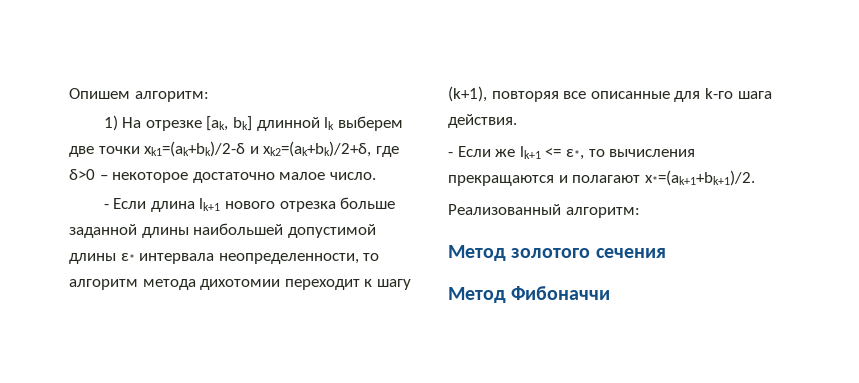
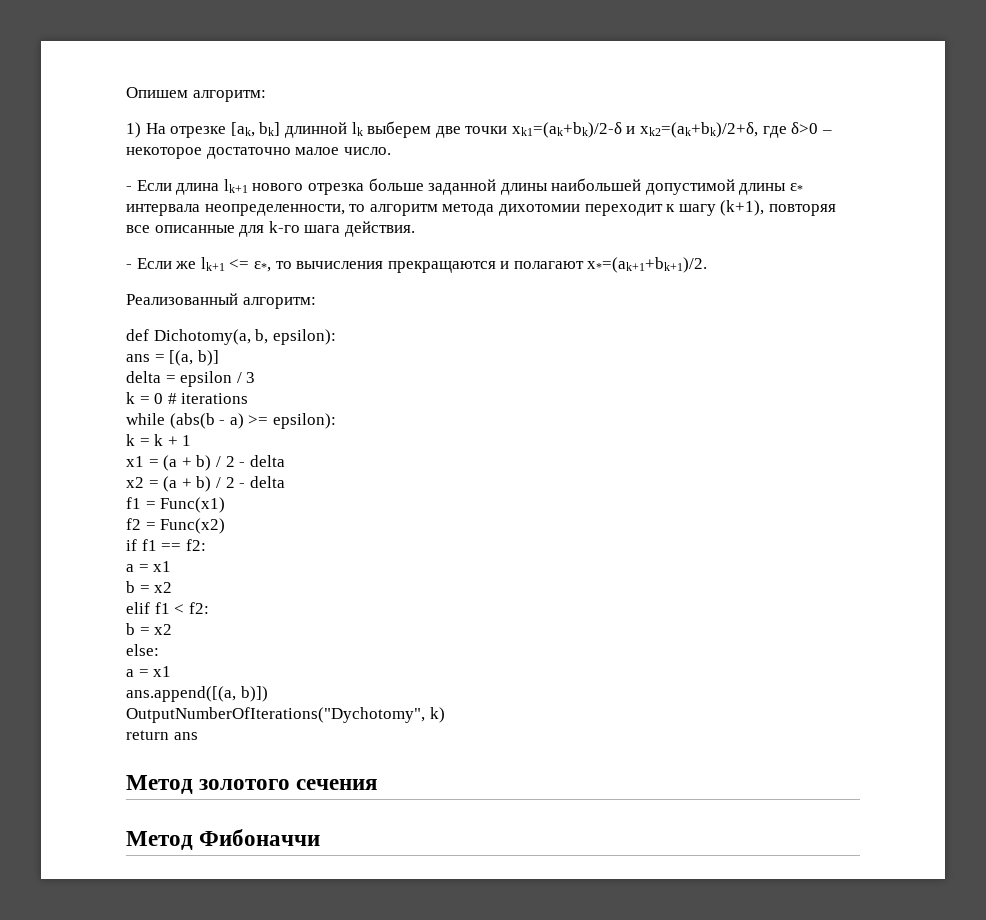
+ def Dichotomy(a, b, epsilon):
+ ans = [(a, b)]
+ delta = epsilon / 3
+ k = 0 # iterations
+ while (abs(b - a) >= epsilon):
+ k = k + 1
+ x1 = (a + b) / 2 - delta
+ x2 = (a + b) / 2 - delta
+ f1 = Func(x1)
+ f2 = Func(x2)
+ if f1 == f2:
+ a = x1
+ b = x2
+ elif f1 < f2:
+ b = x2
+ else:
+ a = x1
+ ans.append([(a, b)])
+ OutputNumberOfIterations("Dychotomy", k)
+ return ans

